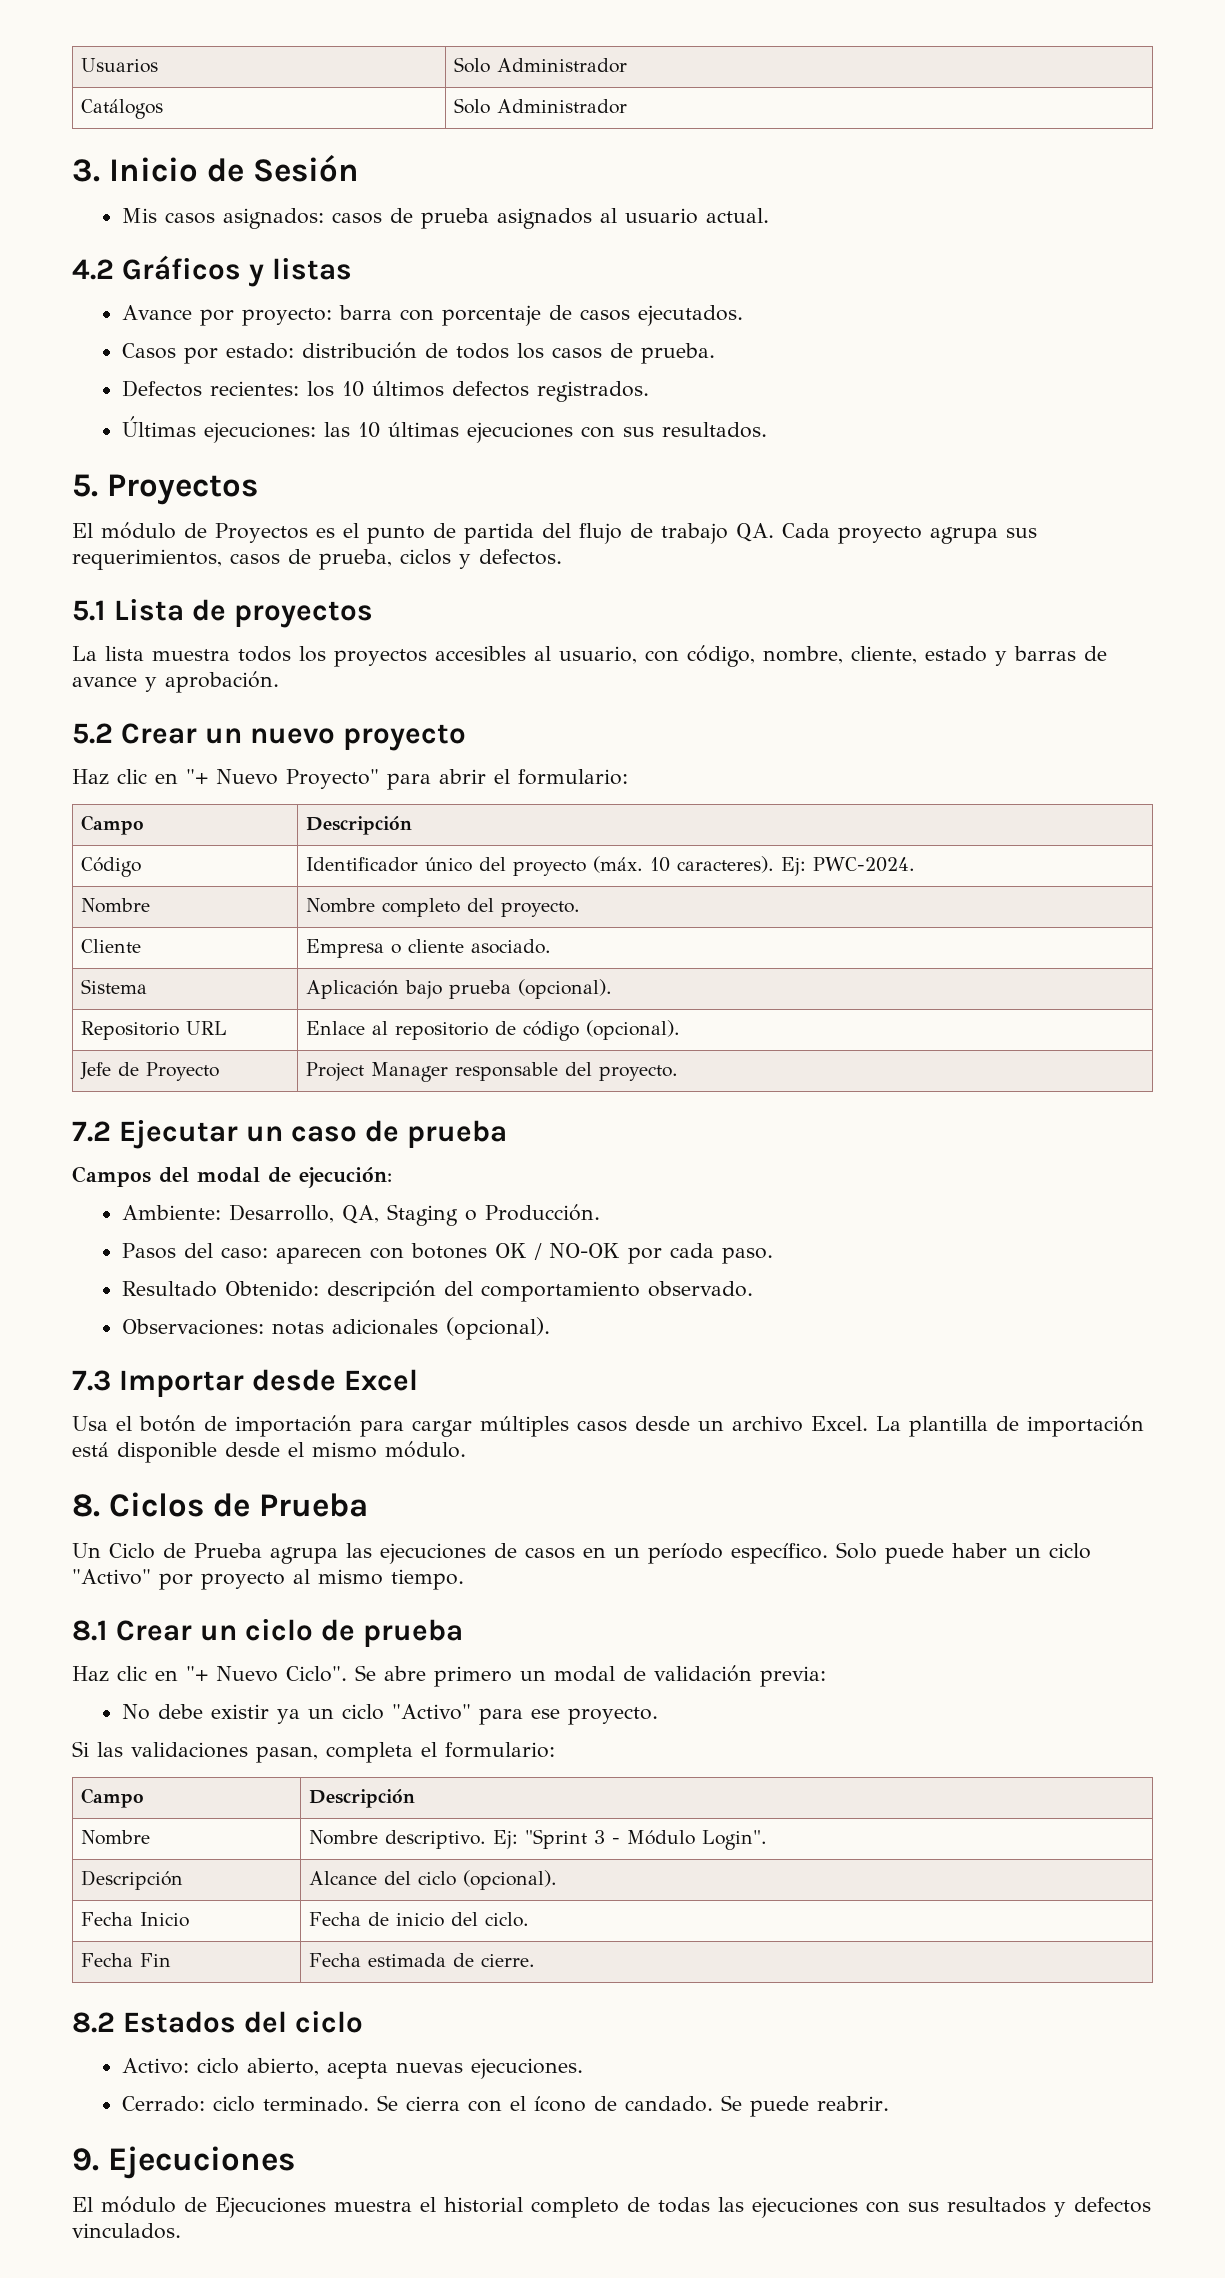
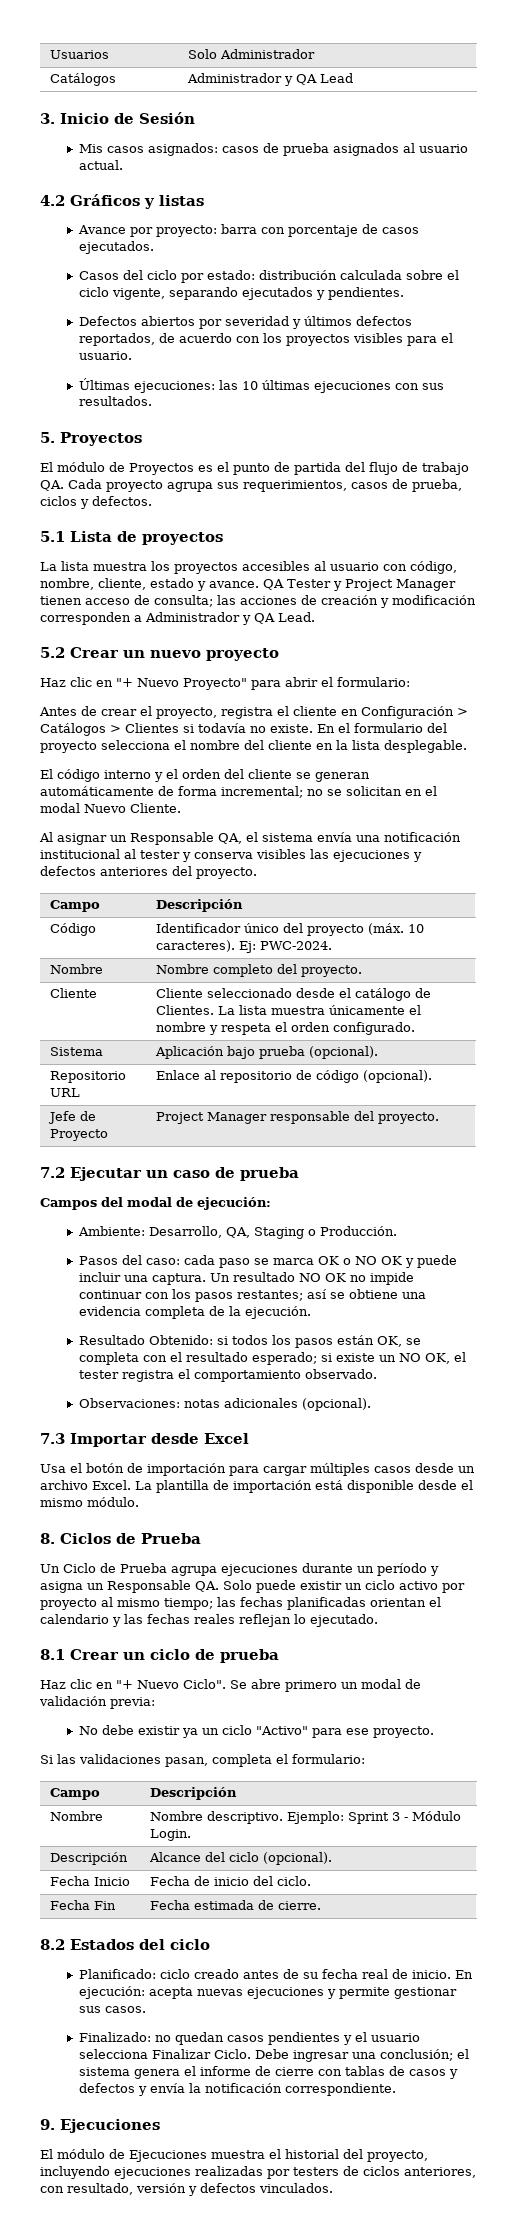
- Catálogos | Solo Administrador
+ Catálogos | Administrador y QA Lead
- Casos por estado: distribución de todos los casos de prueba.
- Defectos recientes: los 10 últimos defectos registrados.
+ Casos del ciclo por estado: distribución calculada sobre el ciclo vigente, separando ejecutados y pendientes.
+ Defectos abiertos por severidad y últimos defectos reportados, de acuerdo con los proyectos visibles para el usuario.
- La lista muestra todos los proyectos accesibles al usuario, con código, nombre, cliente, estado y barras de avance y aprobación.
+ La lista muestra los proyectos accesibles al usuario con código, nombre, cliente, estado y avance. QA Tester y Project Manager tienen acceso de consulta; las acciones de creación y modificación corresponden a Administrador y QA Lead.
+ Antes de crear el proyecto, registra el cliente en Configuración > Catálogos > Clientes si todavía no existe. En el formulario del proyecto selecciona el nombre del cliente en la lista desplegable.
+ El código interno y el orden del cliente se generan automáticamente de forma incremental; no se solicitan en el modal Nuevo Cliente.
+ Al asignar un Responsable QA, el sistema envía una notificación institucional al tester y conserva visibles las ejecuciones y defectos anteriores del proyecto.
- Cliente | Empresa o cliente asociado.
+ Cliente | Cliente seleccionado desde el catálogo de Clientes. La lista muestra únicamente el nombre y respeta el orden configurado.
- Pasos del caso: aparecen con botones OK / NO-OK por cada paso.
- Resultado Obtenido: descripción del comportamiento observado.
+ Pasos del caso: cada paso se marca OK o NO OK y puede incluir una captura. Un resultado NO OK no impide continuar con los pasos restantes; así se obtiene una evidencia completa de la ejecución.
+ Resultado Obtenido: si todos los pasos están OK, se completa con el resultado esperado; si existe un NO OK, el tester registra el comportamiento observado.
- Un Ciclo de Prueba agrupa las ejecuciones de casos en un período específico. Solo puede haber un ciclo "Activo" por proyecto al mismo tiempo.
+ Un Ciclo de Prueba agrupa ejecuciones durante un período y asigna un Responsable QA. Solo puede existir un ciclo activo por proyecto al mismo tiempo; las fechas planificadas orientan el calendario y las fechas reales reflejan lo ejecutado.
- Nombre | Nombre descriptivo. Ej: "Sprint 3 - Módulo Login".
+ Nombre | Nombre descriptivo. Ejemplo: Sprint 3 - Módulo Login.
- Activo: ciclo abierto, acepta nuevas ejecuciones.
- Cerrado: ciclo terminado. Se cierra con el ícono de candado. Se puede reabrir.
+ Planificado: ciclo creado antes de su fecha real de inicio. En ejecución: acepta nuevas ejecuciones y permite gestionar sus casos.
+ Finalizado: no quedan casos pendientes y el usuario selecciona Finalizar Ciclo. Debe ingresar una conclusión; el sistema genera el informe de cierre con tablas de casos y defectos y envía la notificación correspondiente.
- El módulo de Ejecuciones muestra el historial completo de todas las ejecuciones con sus resultados y defectos vinculados.
+ El módulo de Ejecuciones muestra el historial del proyecto, incluyendo ejecuciones realizadas por testers de ciclos anteriores, con resultado, versión y defectos vinculados.

